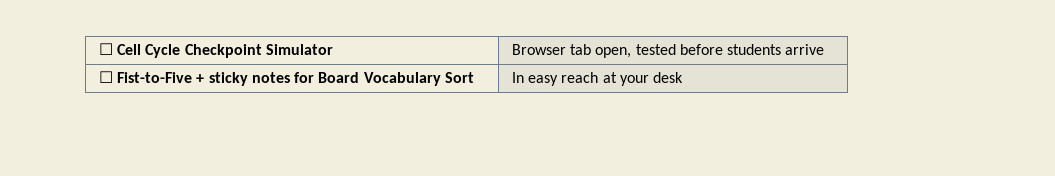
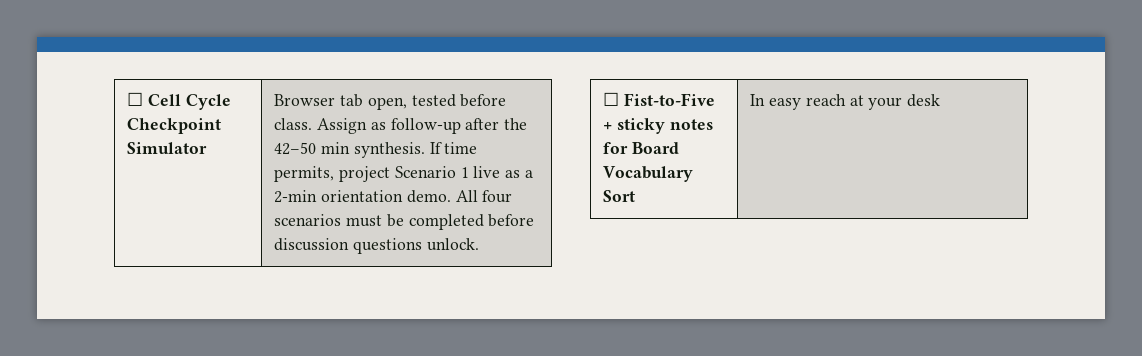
- Browser tab open, tested before students arrive
+ Browser tab open, tested before class. Assign as follow-up after the 42–50 min synthesis. If time permits, project Scenario 1 live as a 2-min orientation demo. All four scenarios must be completed before discussion questions unlock.

